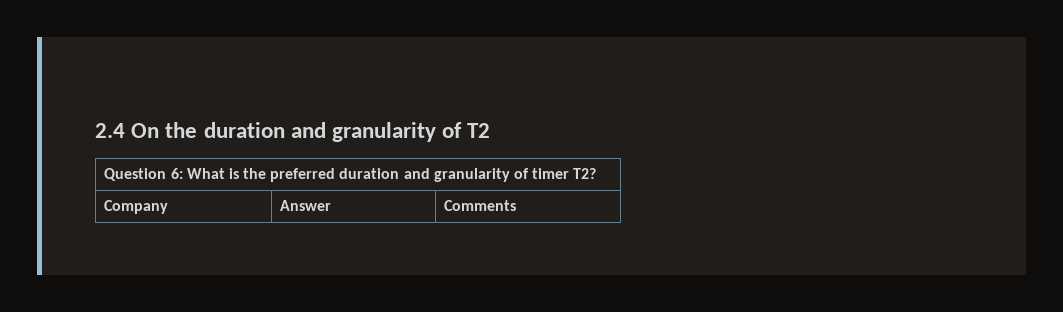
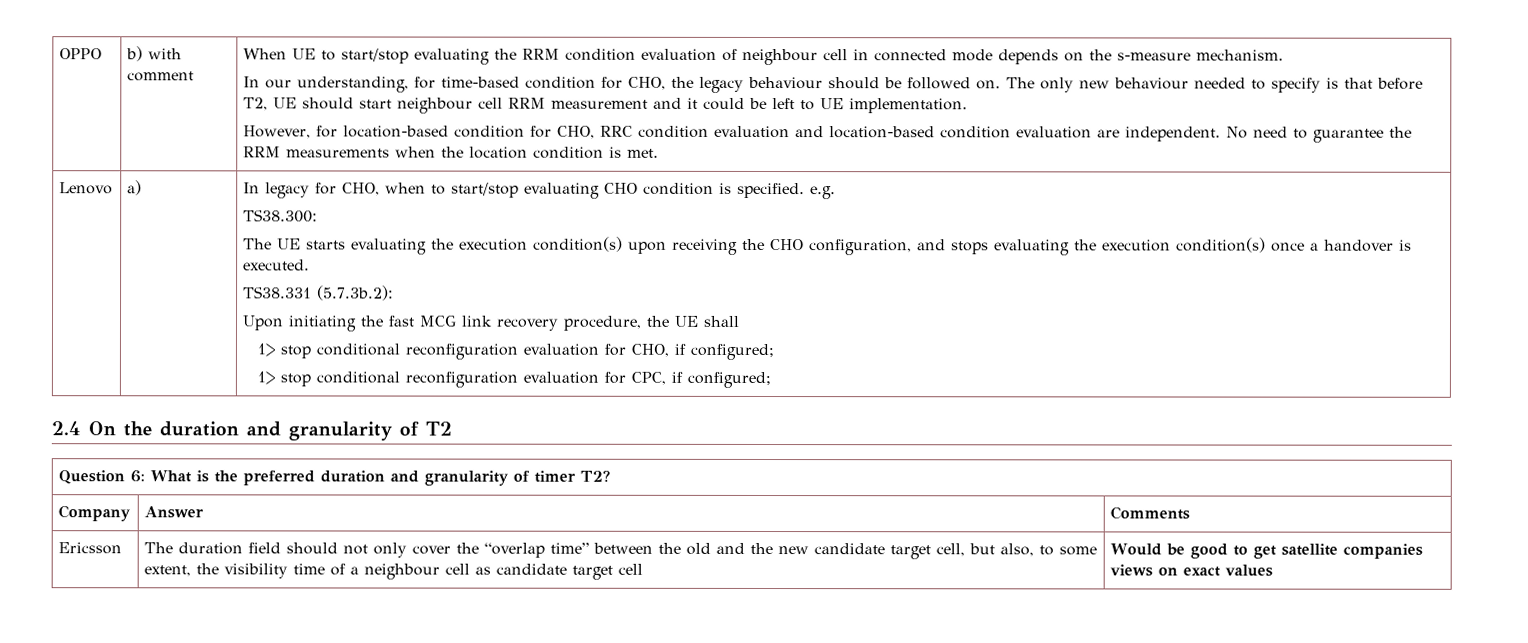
+ OPPO | b) with comment | When UE to start/stop evaluating the RRM condition evaluation of neighbour cell in connected mode depends on the s-measure mechanism.
+ In our understanding, for time-based condition for CHO, the legacy behaviour should be followed on. The only new behaviour needed to specify is that before T2, UE should start neighbour cell RRM measurement and it could be left to UE implementation.
+ However, for location-based condition for CHO, RRC condition evaluation and location-based condition evaluation are independent. No need to guarantee the RRM measurements when the location condition is met.
+ Lenovo | a) | In legacy for CHO, when to start/stop evaluating CHO condition is specified. e.g.
+ TS38.300:
+ The UE starts evaluating the execution condition(s) upon receiving the CHO configuration, and stops evaluating the execution condition(s) once a handover is executed.
+ TS38.331 (5.7.3b.2):
+ Upon initiating the fast MCG link recovery procedure, the UE shall
+ 1> stop conditional reconfiguration evaluation for CHO, if configured;
+ 1> stop conditional reconfiguration evaluation for CPC, if configured;
+ Ericsson | The duration field should not only cover the “overlap time” between the old and the new candidate target cell, but also, to some extent, the visibility time of a neighbour cell as candidate target cell | Would be good to get satellite companies views on exact values

